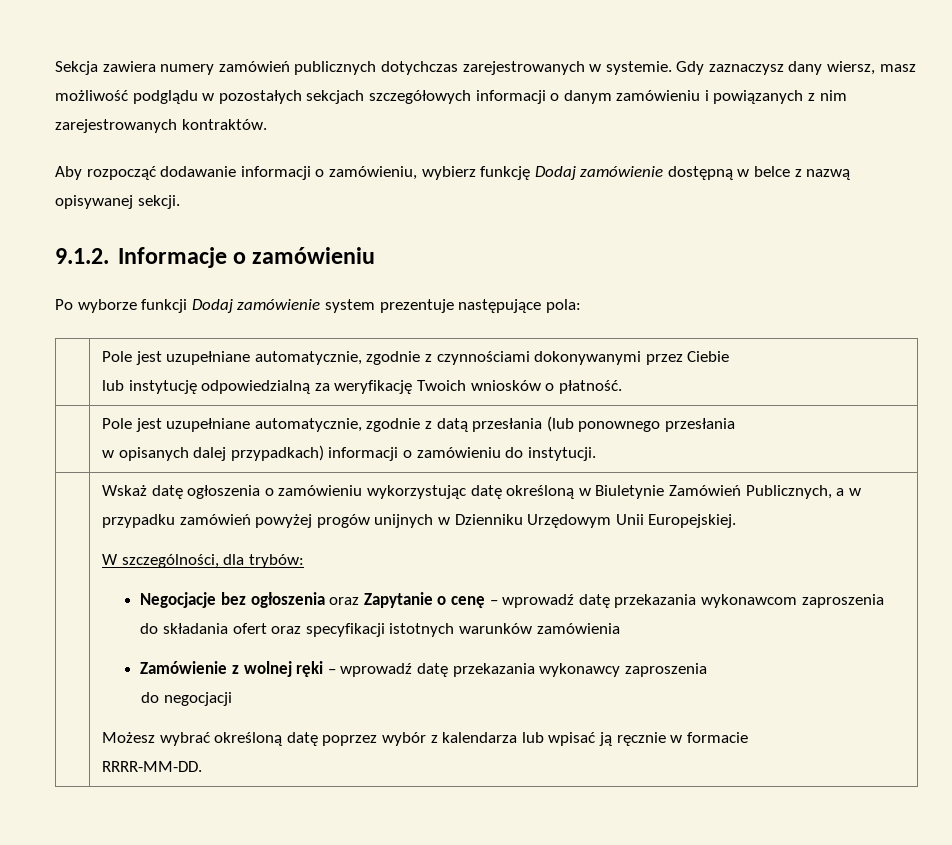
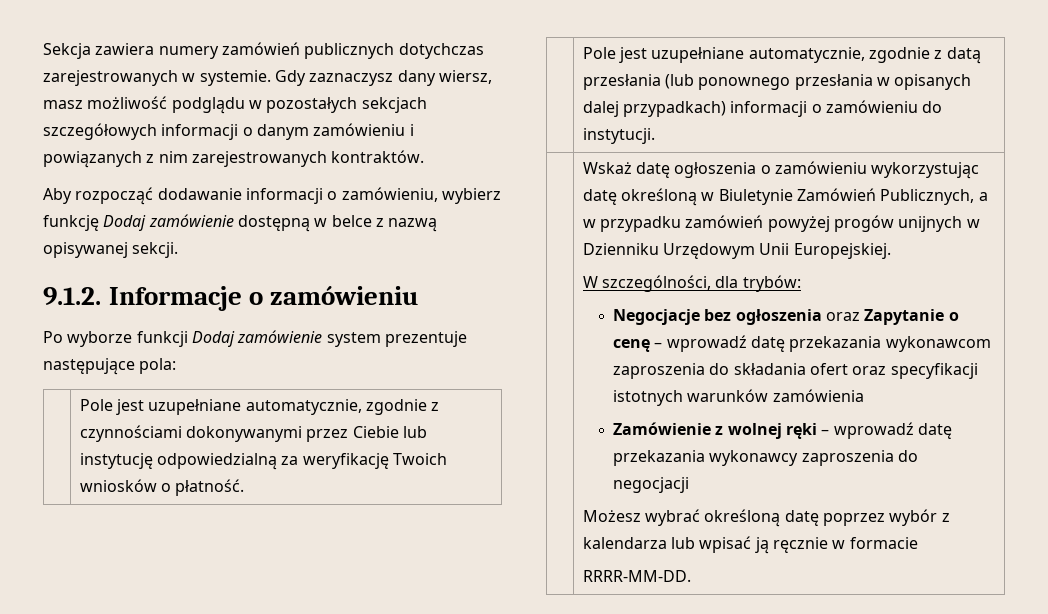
- | Pole jest uzupełniane automatycznie, zgodnie z czynnościami dokonywanymi przez Ciebie
- lub instytucję odpowiedzialną za weryfikację Twoich wniosków o płatność.
+ | Pole jest uzupełniane automatycznie, zgodnie z czynnościami dokonywanymi przez Ciebie lub instytucję odpowiedzialną za weryfikację Twoich wniosków o płatność.
- | Pole jest uzupełniane automatycznie, zgodnie z datą przesłania (lub ponownego przesłania
- w opisanych dalej przypadkach) informacji o zamówieniu do instytucji.
+ | Pole jest uzupełniane automatycznie, zgodnie z datą przesłania (lub ponownego przesłania w opisanych dalej przypadkach) informacji o zamówieniu do instytucji.
- Zamówienie z wolnej ręki – wprowadź datę przekazania wykonawcy zaproszenia
- do negocjacji
+ Zamówienie z wolnej ręki – wprowadź datę przekazania wykonawcy zaproszenia do negocjacji

